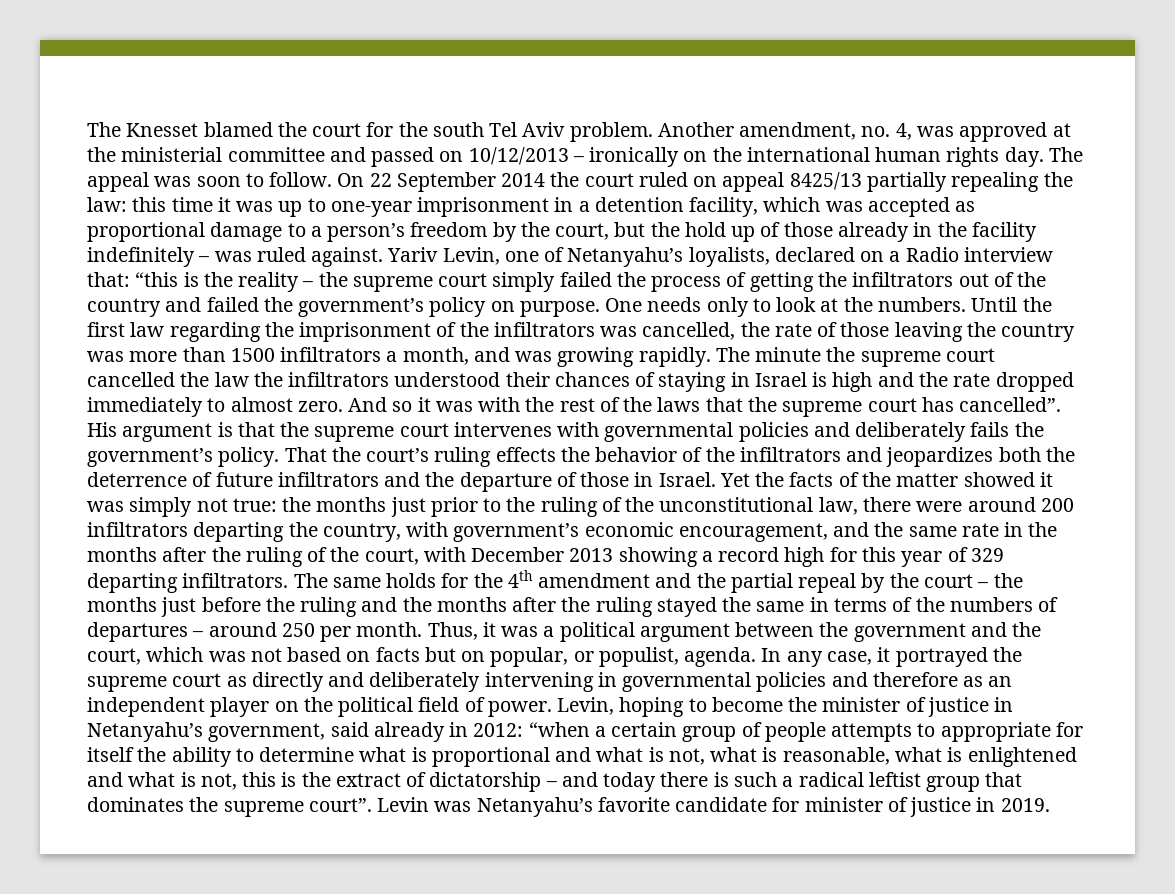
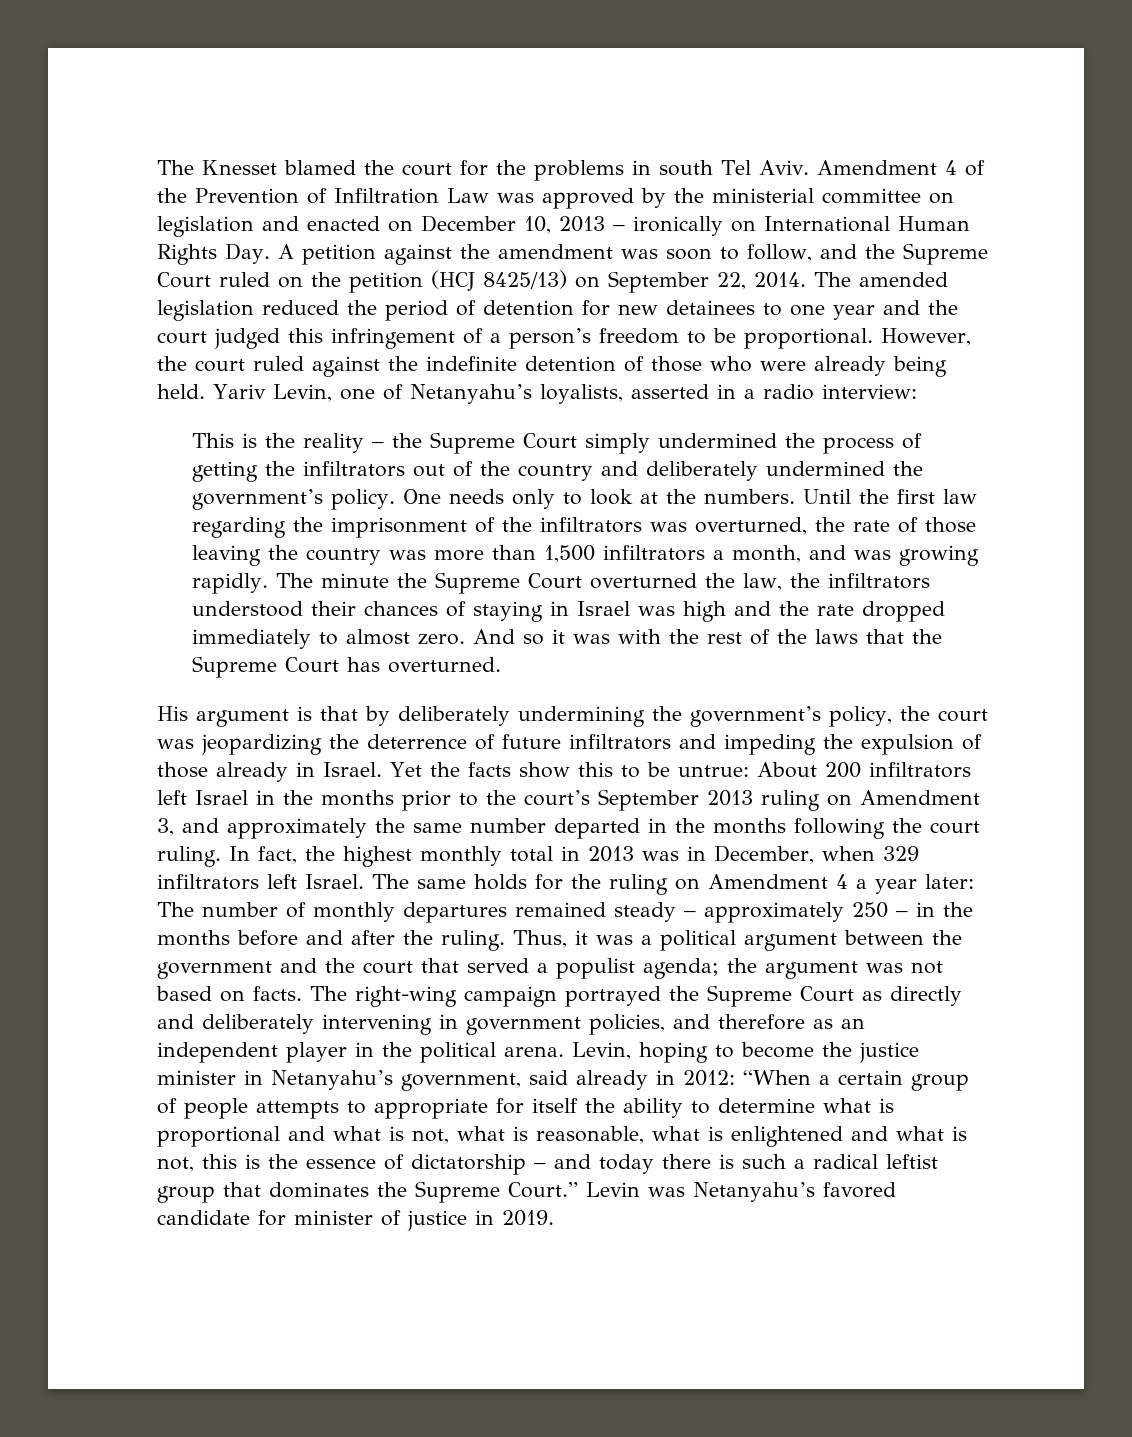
- The Knesset blamed the court for the south Tel Aviv problem. Another amendment, no. 4, was approved at the ministerial committee and passed on 10/12/2013 – ironically on the international human rights day. The appeal was soon to follow. On 22 September 2014 the court ruled on appeal 8425/13 partially repealing the law: this time it was up to one-year imprisonment in a detention facility, which was accepted as proportional damage to a person’s freedom by the court, but the hold up of those already in the facility indefinitely – was ruled against.
+ The Knesset blamed the court for the problems in south Tel Aviv. Amendment 4 of the Prevention of Infiltration Law was approved by the ministerial committee on legislation and enacted on December 10, 2013 – ironically on International Human Rights Day. A petition against the amendment was soon to follow, and the Supreme Court ruled on the petition (HCJ 8425/13) on September 22, 2014. The amended legislation reduced the period of detention for new detainees to one year and the court judged this infringement of a person’s freedom to be proportional. However, the court ruled against the indefinite detention of those who were already being held.
- Yariv Levin, one of Netanyahu’s loyalists, declared on a Radio interview that: “this is the reality – the supreme court simply failed the process of getting the infiltrators out of the country and failed the government’s policy on purpose.
+ Yariv Levin, one of Netanyahu’s loyalists, asserted in a radio interview:
+ This is the reality – the Supreme Court simply undermined the process of getting the infiltrators out of the country and deliberately undermined the government’s policy.
- Until the first law regarding the imprisonment of the infiltrators was cancelled, the rate of those leaving the country was more than 1500 infiltrators a month, and was growing rapidly.
+ Until the first law regarding the imprisonment of the infiltrators was overturned, the rate of those leaving the country was more than 1,500 infiltrators a month, and was growing rapidly.
- The minute the supreme court cancelled the law the infiltrators understood their chances of staying in Israel is high and the rate dropped immediately to almost zero.
+ The minute the Supreme Court overturned the law, the infiltrators understood their chances of staying in Israel was high and the rate dropped immediately to almost zero.
- And so it was with the rest of the laws that the supreme court has cancelled”. His argument is that the supreme court intervenes with governmental policies and deliberately fails the government’s policy. That the court’s ruling effects the behavior of the infiltrators and jeopardizes both the deterrence of future infiltrators and the departure of those in Israel.
+ And so it was with the rest of the laws that the Supreme Court has overturned.
+ His argument is that by deliberately undermining the government’s policy, the court was jeopardizing the deterrence of future infiltrators and impeding the expulsion of those already in Israel.
- Yet the facts of the matter showed it was simply not true: the months just prior to the ruling of the unconstitutional law, there were around 200 infiltrators departing the country, with government’s economic encouragement, and the same rate in the months after the ruling of the court, with December 2013 showing a record high for this year of 329 departing infiltrators.
+ Yet the facts show this to be untrue: About 200 infiltrators left Israel in the months prior to the court’s September 2013 ruling on Amendment 3, and approximately the same number departed in the months following the court ruling. In fact, the highest monthly total in 2013 was in December, when 329 infiltrators left Israel.
- The same holds for the 4th amendment and the partial repeal by the court – the months just before the ruling and the months after the ruling stayed the same in terms of the numbers of departures – around 250 per month.
+ The same holds for the ruling on Amendment 4 a year later: The number of monthly departures remained steady – approximately 250 – in the months before and after the ruling.
- Thus, it was a political argument between the government and the court, which was not based on facts but on popular, or populist, agenda. In any case, it portrayed the supreme court as directly and deliberately intervening in governmental policies and therefore as an independent player on the political field of power.
+ Thus, it was a political argument between the government and the court that served a populist agenda; the argument was not based on facts. The right-wing campaign portrayed the Supreme Court as directly and deliberately intervening in government policies, and therefore as an independent player in the political arena.
- Levin, hoping to become the minister of justice in Netanyahu’s government, said already in 2012:
+ Levin, hoping to become the justice minister in Netanyahu’s government, said already in 2012:
- “when a certain group of people attempts to appropriate for itself the ability to determine what is proportional and what is not, what is reasonable, what is enlightened and what is not, this is the extract of dictatorship – and today there is such a radical leftist group that dominates the supreme court”.
+ “When a certain group of people attempts to appropriate for itself the ability to determine what is proportional and what is not, what is reasonable, what is enlightened and what is not, this is the essence of dictatorship – and today there is such a radical leftist group that dominates the Supreme Court.”
- Levin was Netanyahu’s favorite candidate for minister of justice in 2019.
+ Levin was Netanyahu’s favored candidate for minister of justice in 2019.

